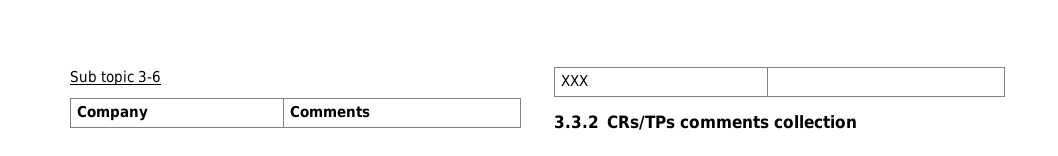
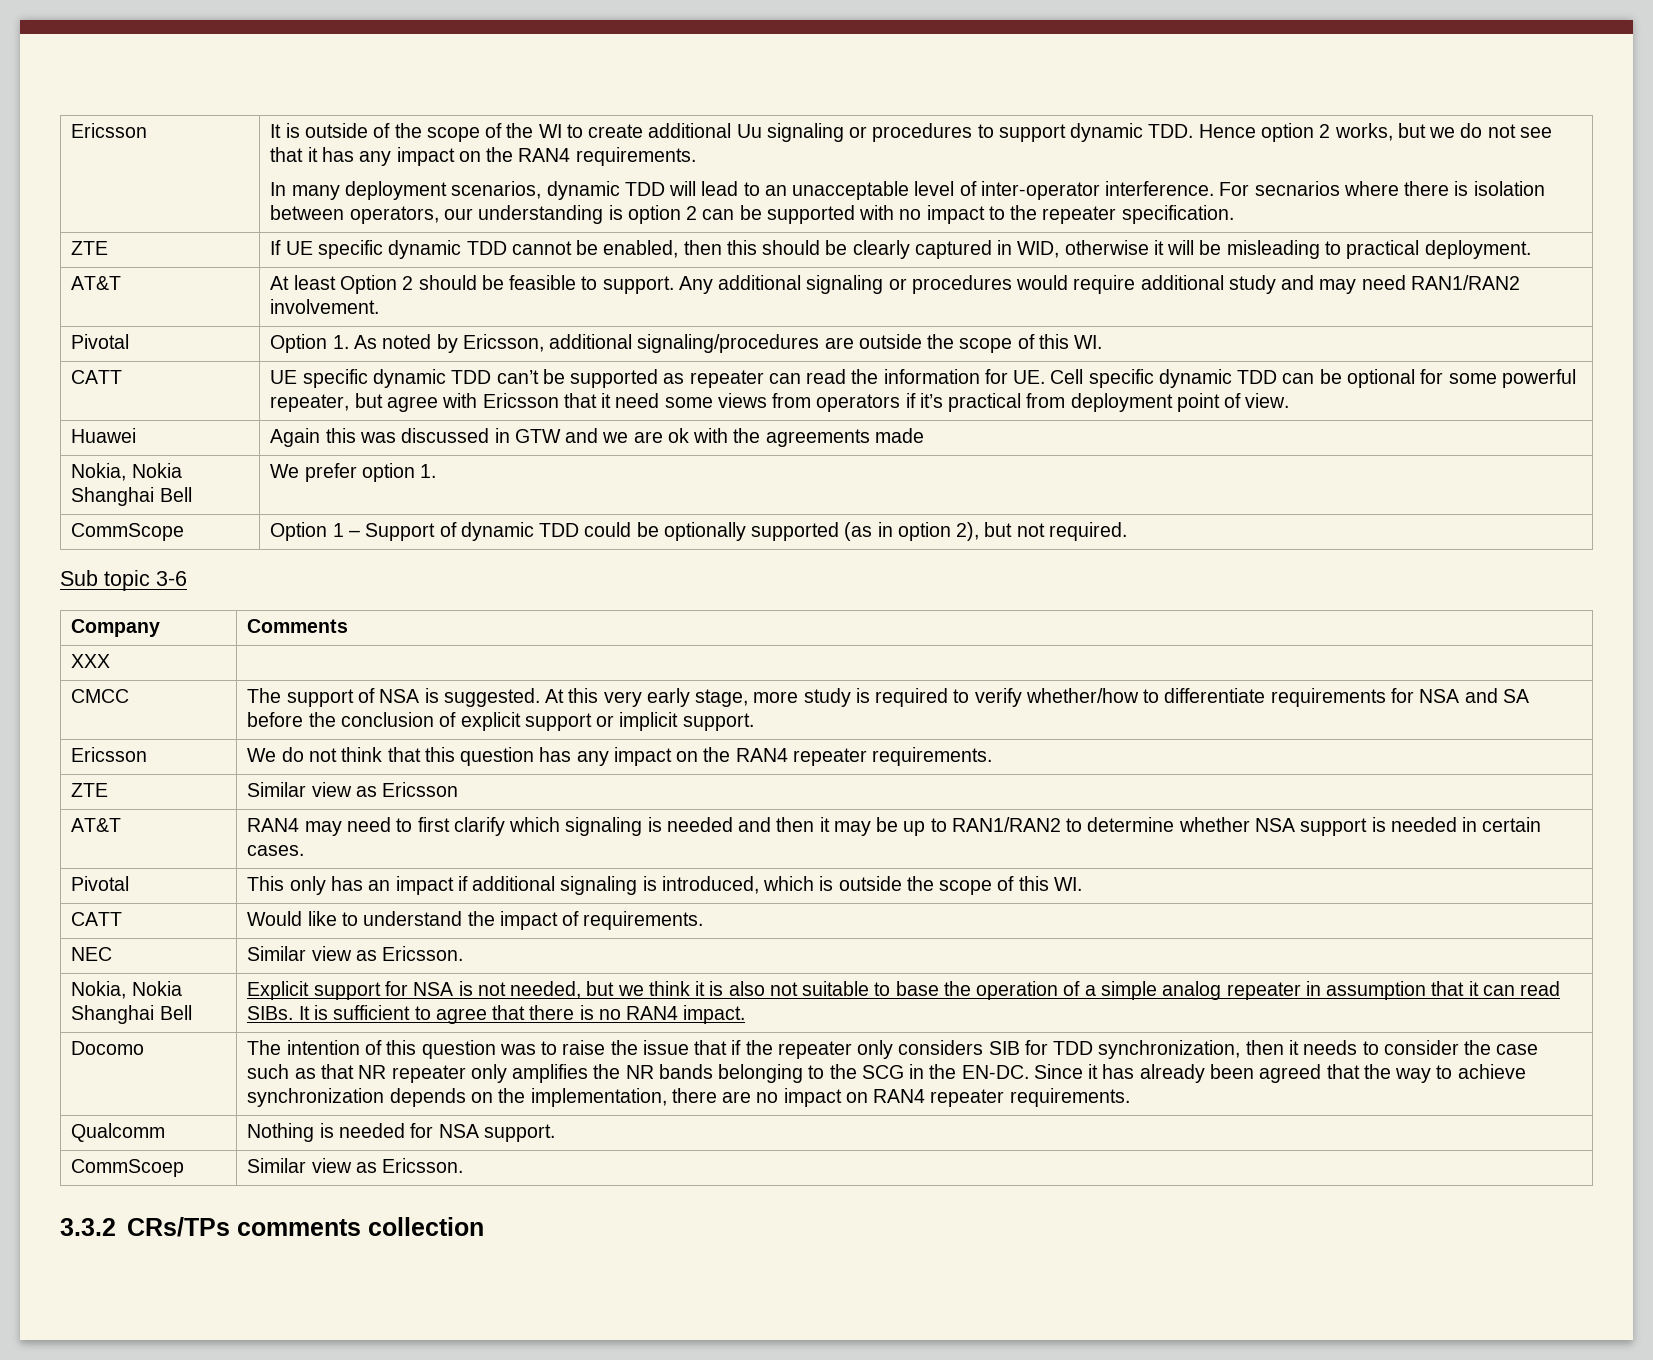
+ Ericsson | It is outside of the scope of the WI to create additional Uu signaling or procedures to support dynamic TDD. Hence option 2 works, but we do not see that it has any impact on the RAN4 requirements.
+ In many deployment scenarios, dynamic TDD will lead to an unacceptable level of inter-operator interference. For secnarios where there is isolation between operators, our understanding is option 2 can be supported with no impact to the repeater specification.
+ ZTE | If UE specific dynamic TDD cannot be enabled, then this should be clearly captured in WID, otherwise it will be misleading to practical deployment.
+ AT&T | At least Option 2 should be feasible to support. Any additional signaling or procedures would require additional study and may need RAN1/RAN2 involvement.
+ Pivotal | Option 1. As noted by Ericsson, additional signaling/procedures are outside the scope of this WI.
+ CATT | UE specific dynamic TDD can’t be supported as repeater can read the information for UE. Cell specific dynamic TDD can be optional for some powerful repeater, but agree with Ericsson that it need some views from operators if it’s practical from deployment point of view.
+ Huawei | Again this was discussed in GTW and we are ok with the agreements made
+ Nokia, Nokia Shanghai Bell | We prefer option 1.
+ CommScope | Option 1 – Support of dynamic TDD could be optionally supported (as in option 2), but not required.
+ CMCC | The support of NSA is suggested. At this very early stage, more study is required to verify whether/how to differentiate requirements for NSA and SA before the conclusion of explicit support or implicit support.
+ Ericsson | We do not think that this question has any impact on the RAN4 repeater requirements.
+ ZTE | Similar view as Ericsson
+ AT&T | RAN4 may need to first clarify which signaling is needed and then it may be up to RAN1/RAN2 to determine whether NSA support is needed in certain cases.
+ Pivotal | This only has an impact if additional signaling is introduced, which is outside the scope of this WI.
+ CATT | Would like to understand the impact of requirements.
+ NEC | Similar view as Ericsson.
+ Nokia, Nokia Shanghai Bell | Explicit support for NSA is not needed, but we think it is also not suitable to base the operation of a simple analog repeater in assumption that it can read SIBs. It is sufficient to agree that there is no RAN4 impact.
+ Docomo | The intention of this question was to raise the issue that if the repeater only considers SIB for TDD synchronization, then it needs to consider the case such as that NR repeater only amplifies the NR bands belonging to the SCG in the EN-DC. Since it has already been agreed that the way to achieve synchronization depends on the implementation, there are no impact on RAN4 repeater requirements.
+ Qualcomm | Nothing is needed for NSA support.
+ CommScoep | Similar view as Ericsson.

